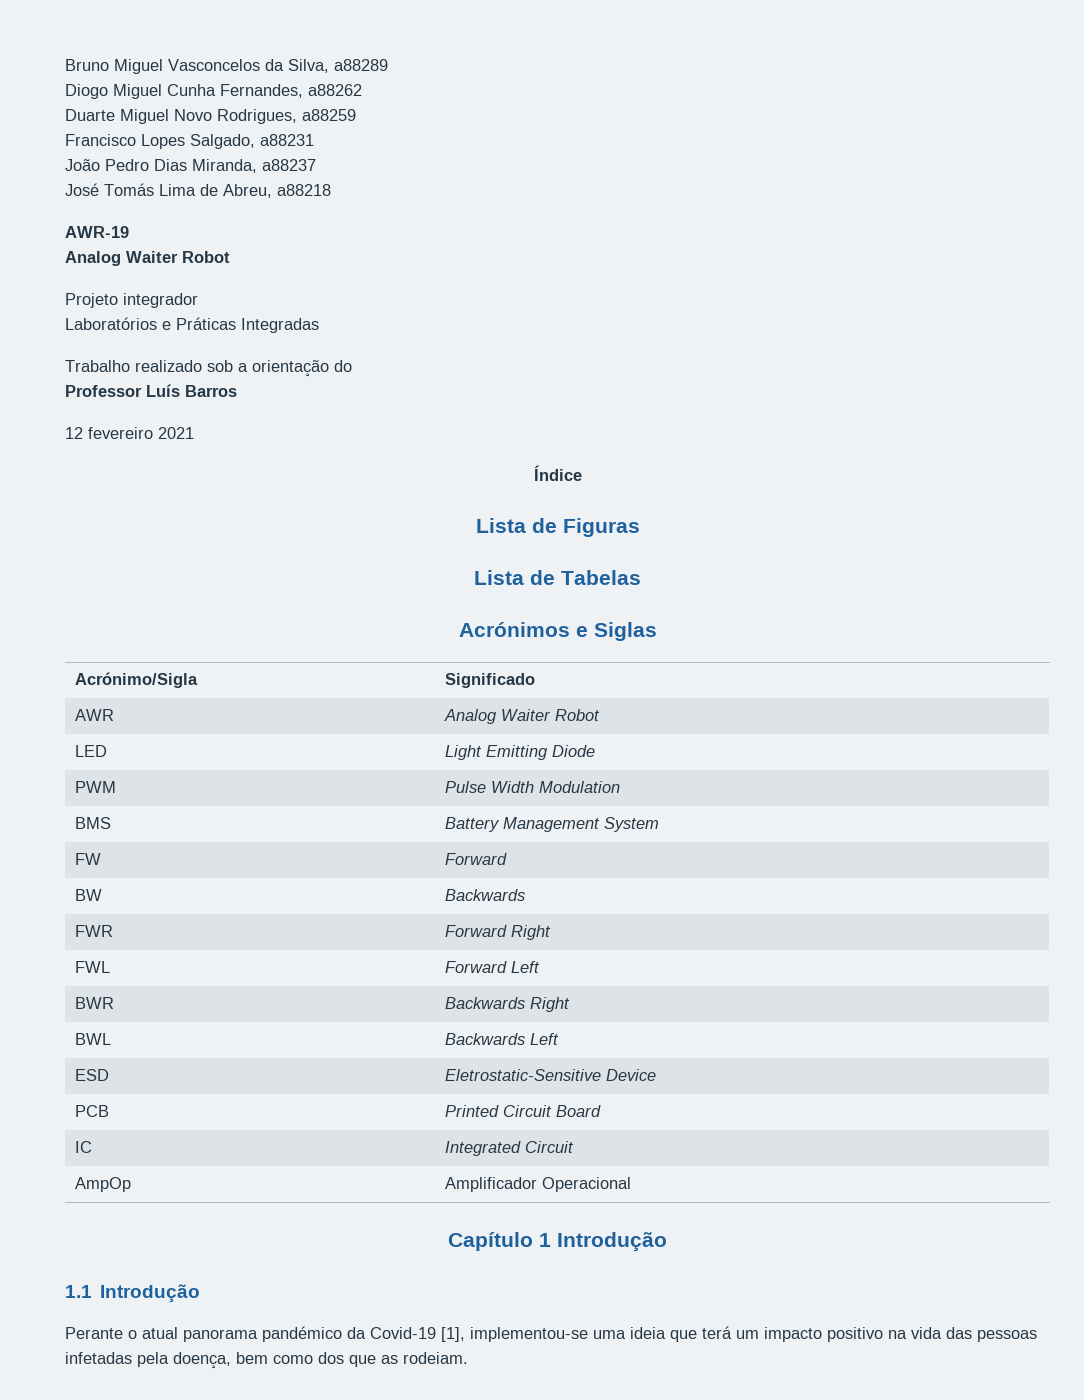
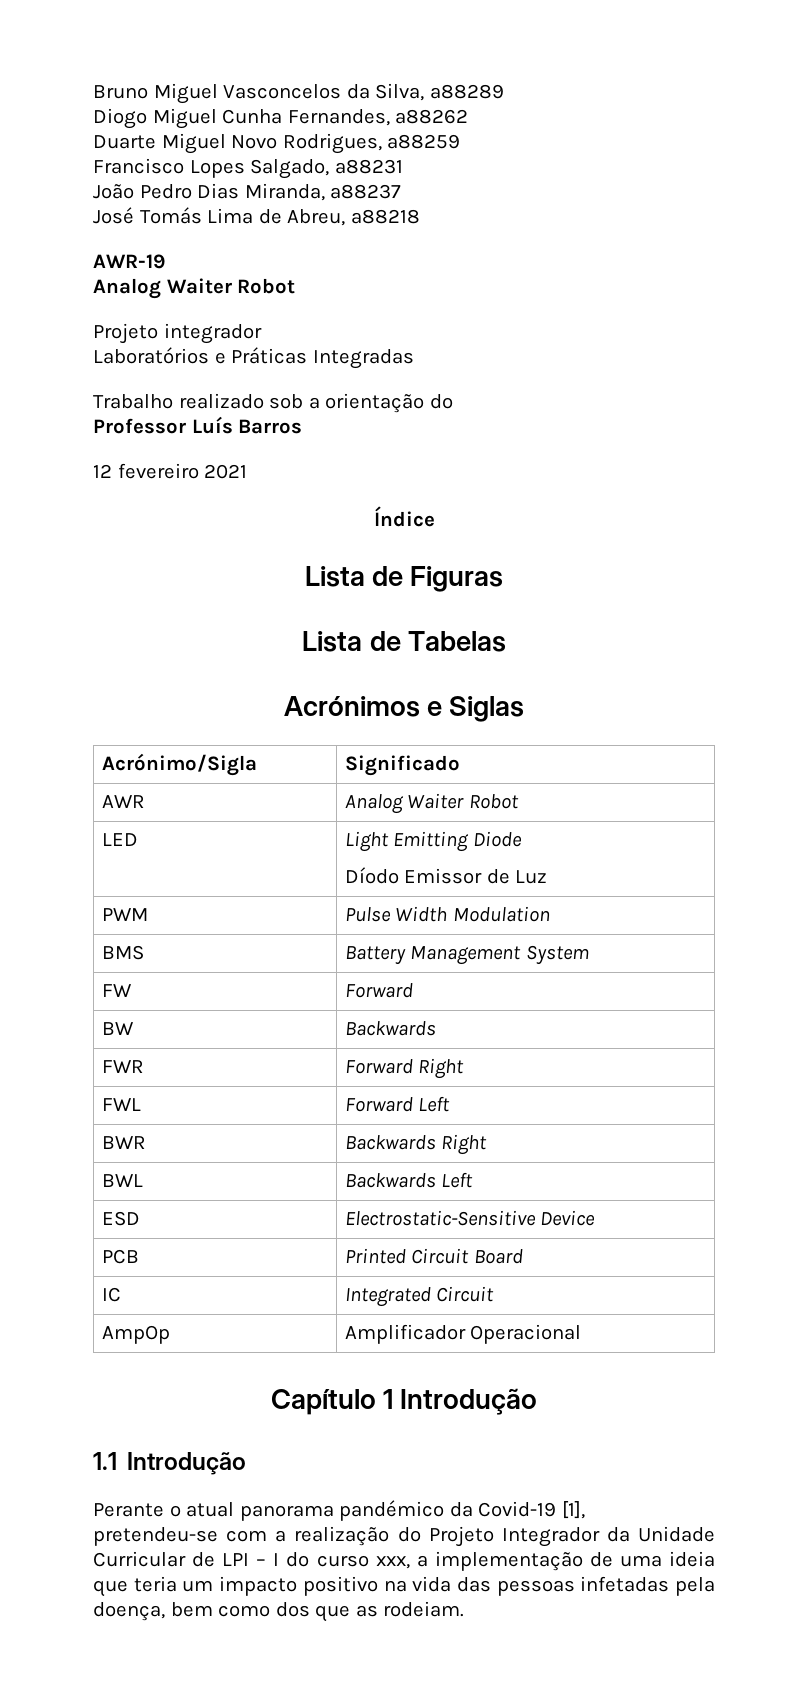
  LED | Light Emitting Diode
+ Díodo Emissor de Luz
- ESD | Eletrostatic-Sensitive Device
+ ESD | Electrostatic-Sensitive Device
- Perante o atual panorama pandémico da Covid-19 [1], implementou-se uma ideia que terá um impacto positivo na vida das pessoas infetadas pela doença, bem como dos que as rodeiam.
+ Perante o atual panorama pandémico da Covid-19 [1], pretendeu-se com a realização do Projeto Integrador da Unidade Curricular de LPI – I do curso xxx, a implementação de uma ideia que teria um impacto positivo na vida das pessoas infetadas pela doença, bem como dos que as rodeiam.

